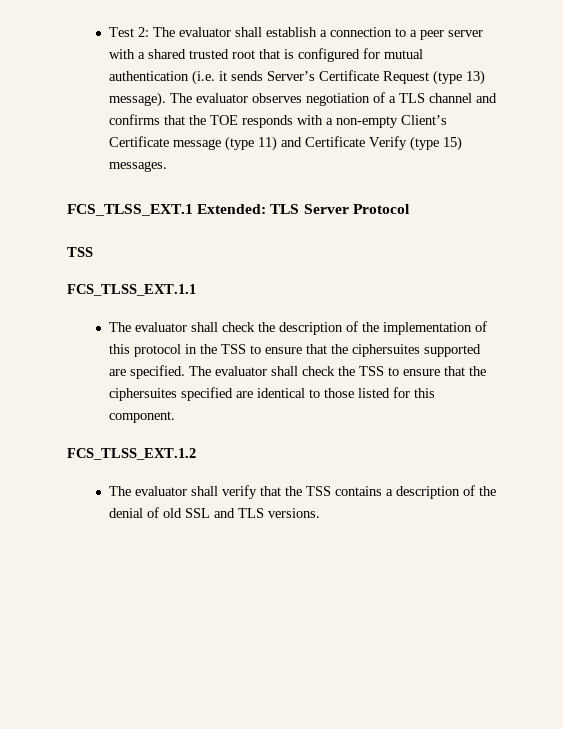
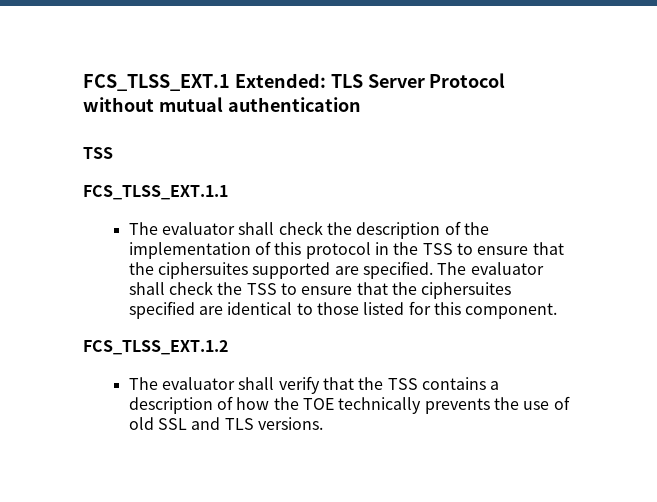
- Test 2: The evaluator shall establish a connection to a peer server with a shared trusted root that is configured for mutual authentication (i.e. it sends Server’s Certificate Request (type 13) message). The evaluator observes negotiation of a TLS channel and confirms that the TOE responds with a non-empty Client’s Certificate message (type 11) and Certificate Verify (type 15) messages.
- FCS_TLSS_EXT.1 Extended: TLS Server Protocol
+ FCS_TLSS_EXT.1 Extended: TLS Server Protocol without mutual authentication
- The evaluator shall verify that the TSS contains a description of the denial of old SSL and TLS versions.
+ The evaluator shall verify that the TSS contains a description of how the TOE technically prevents the use of old SSL and TLS versions.

